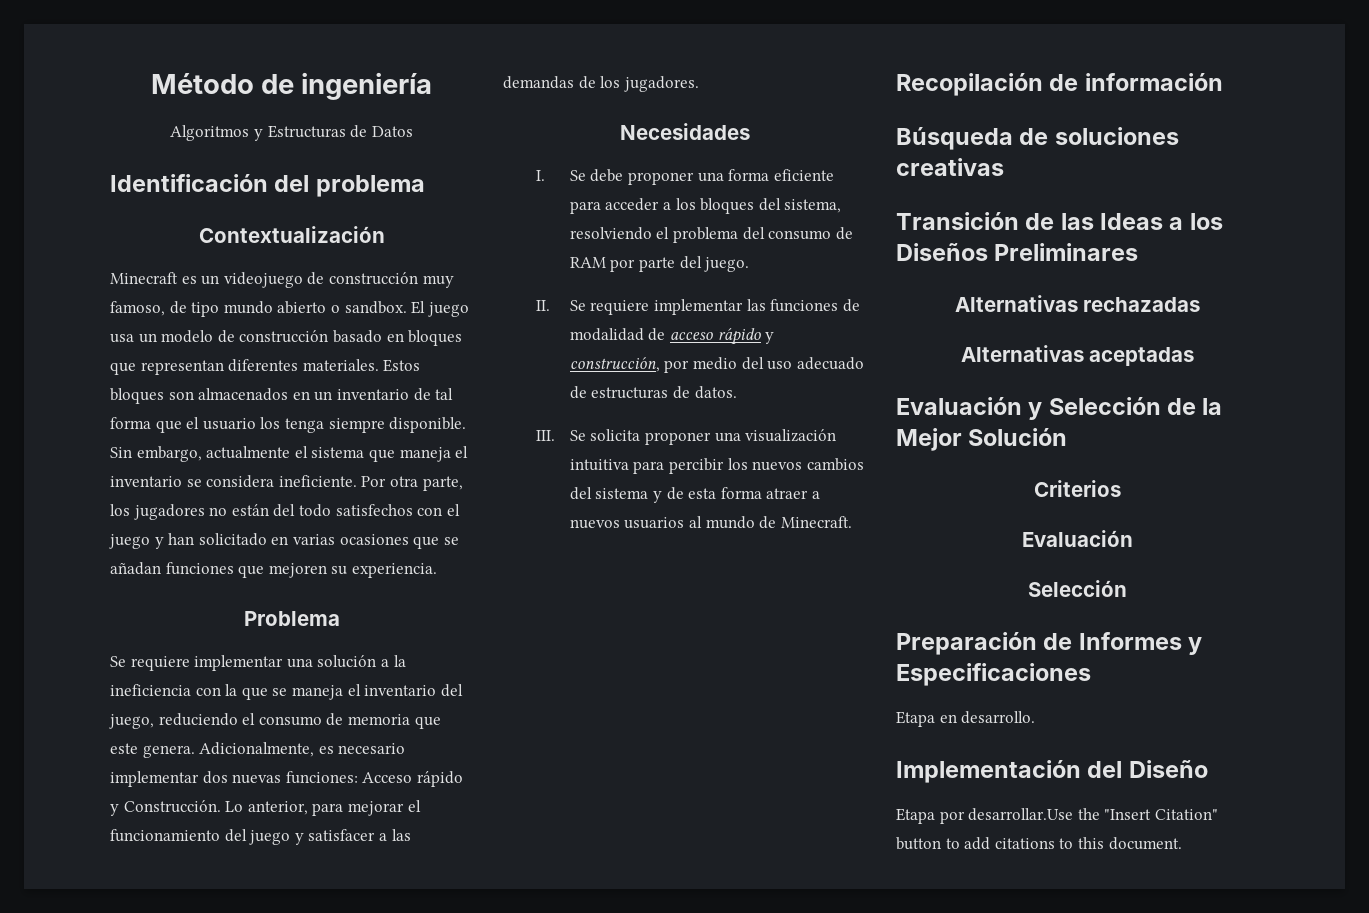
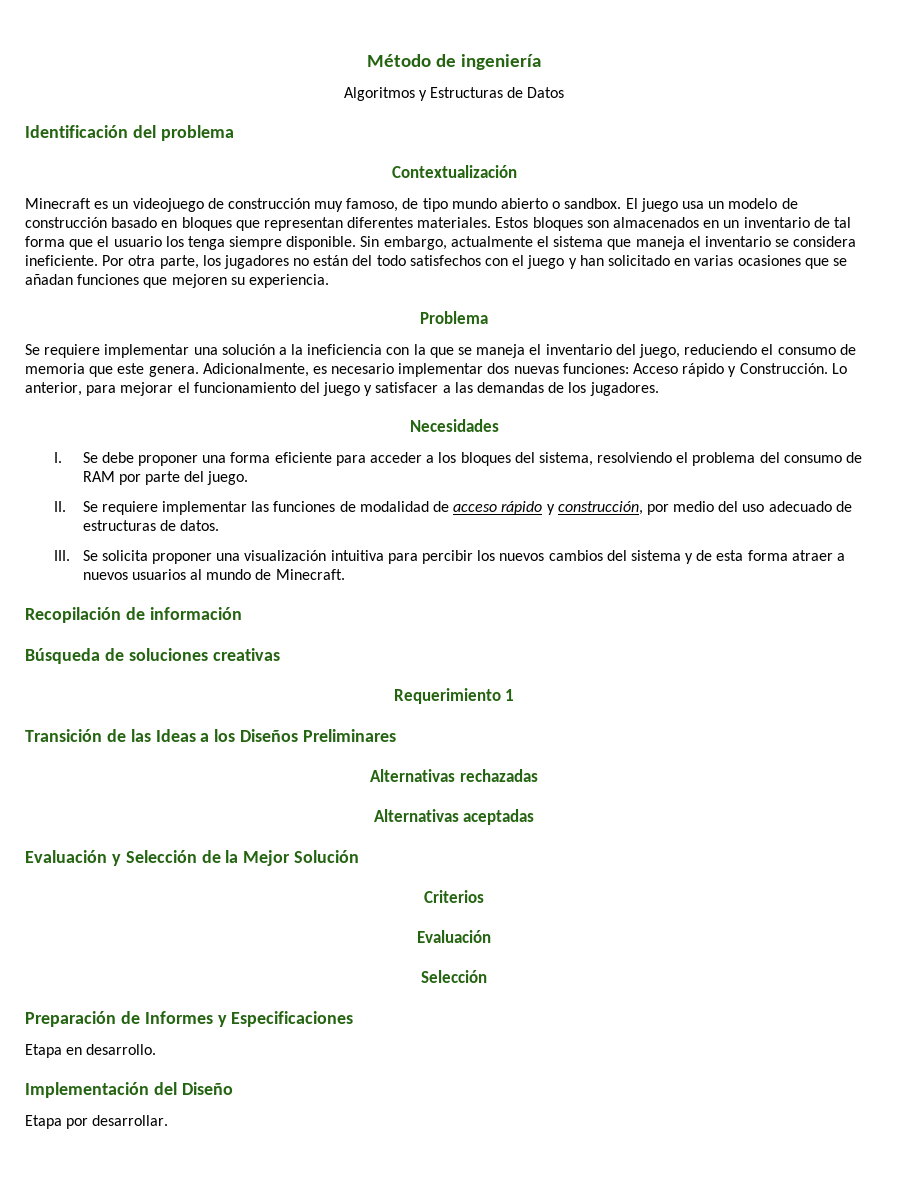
+ Requerimiento 1
- Etapa por desarrollar.Use the "Insert Citation" button to add citations to this document.
+ Etapa por desarrollar.

